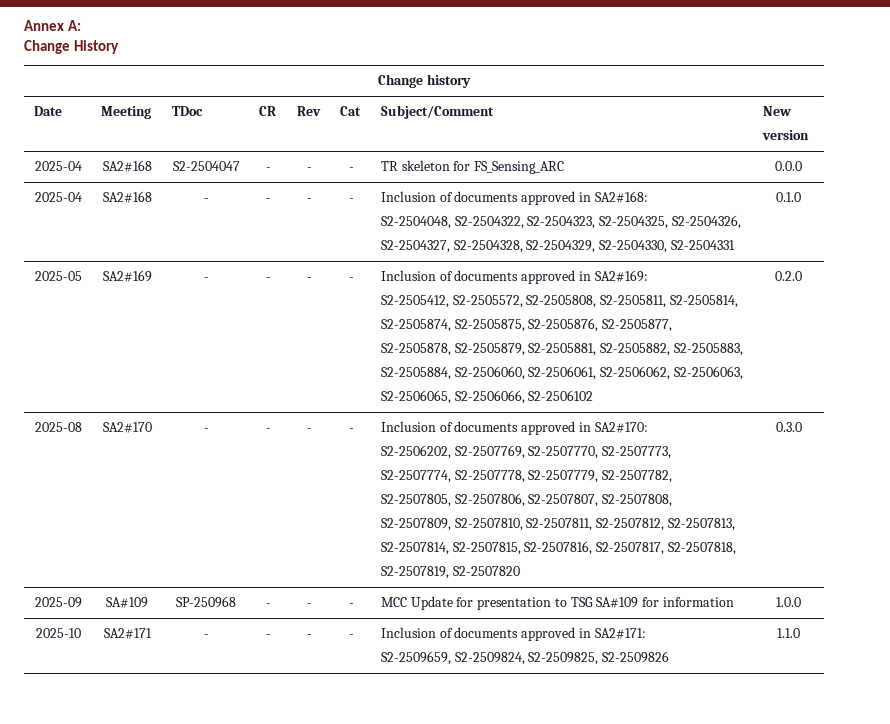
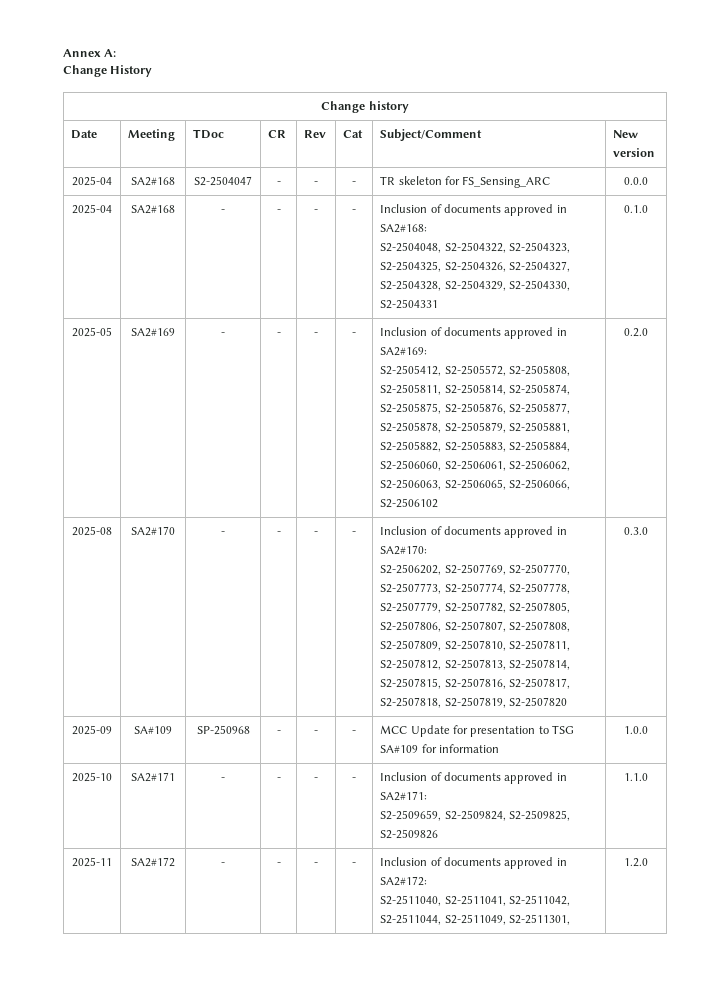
+ 2025-11 | SA2#172 | - | - | - | - | Inclusion of documents approved in SA2#172:
+ S2-2511040, S2-2511041, S2-2511042, S2-2511044, S2-2511049, S2-2511301, | 1.2.0

